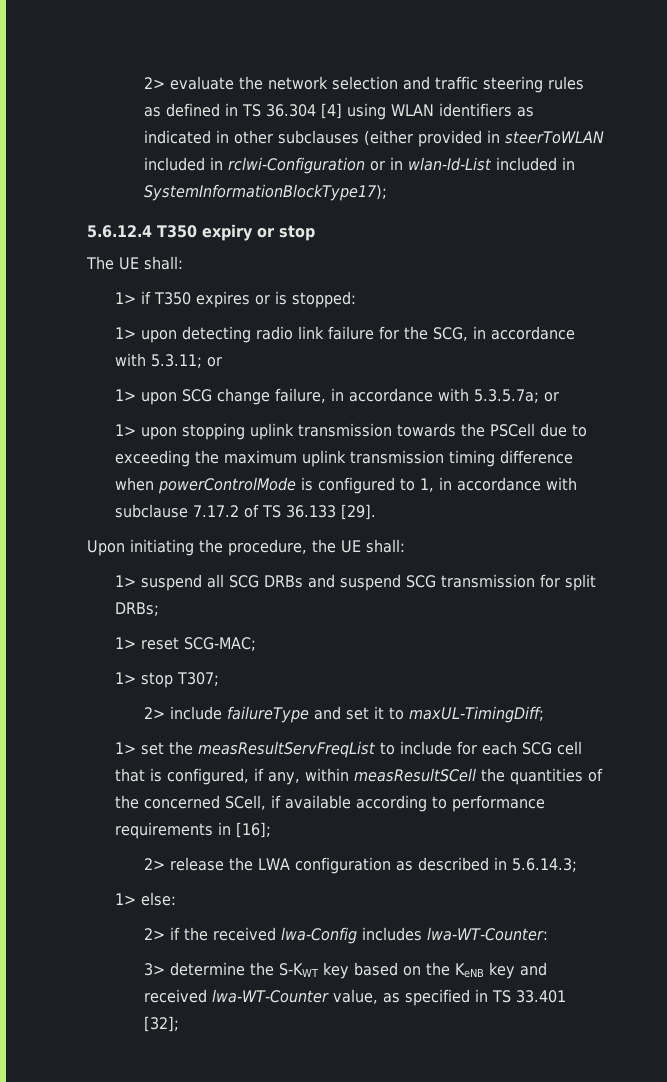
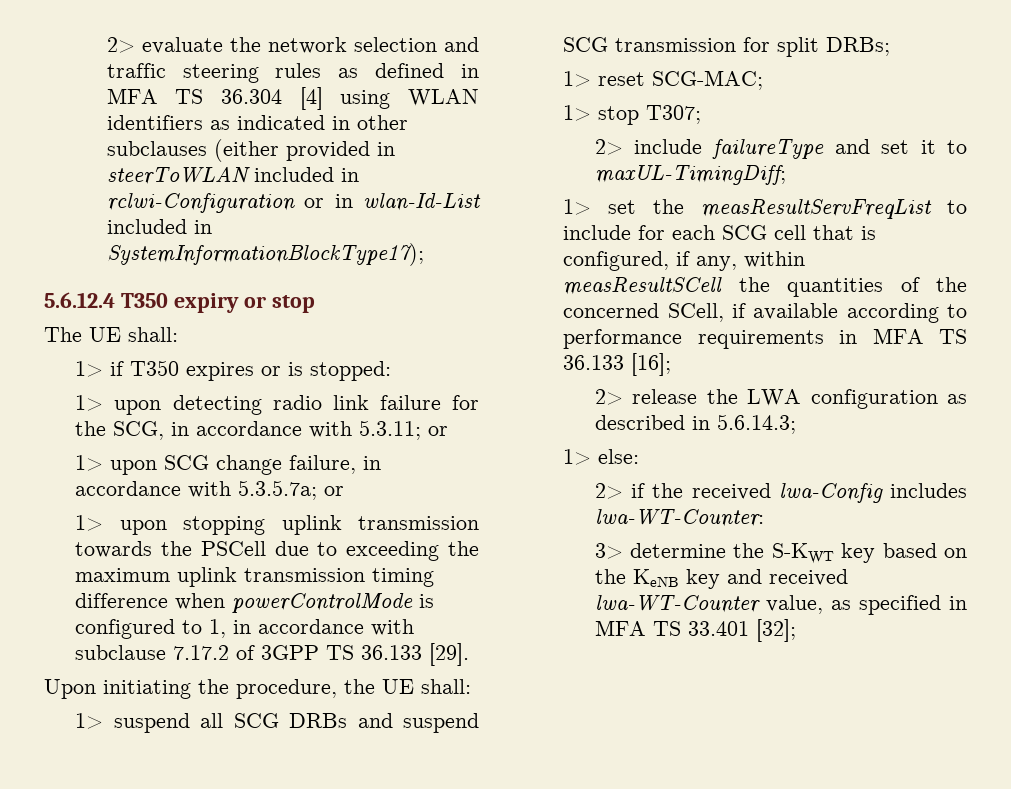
- 2> evaluate the network selection and traffic steering rules as defined in TS 36.304 [4] using WLAN identifiers as indicated in other subclauses (either provided in steerToWLAN included in rclwi-Configuration or in wlan-Id-List included in SystemInformationBlockType17);
+ 2> evaluate the network selection and traffic steering rules as defined in MFA TS 36.304 [4] using WLAN identifiers as indicated in other subclauses (either provided in steerToWLAN included in rclwi-Configuration or in wlan-Id-List included in SystemInformationBlockType17);
- 1> upon stopping uplink transmission towards the PSCell due to exceeding the maximum uplink transmission timing difference when powerControlMode is configured to 1, in accordance with subclause 7.17.2 of TS 36.133 [29].
+ 1> upon stopping uplink transmission towards the PSCell due to exceeding the maximum uplink transmission timing difference when powerControlMode is configured to 1, in accordance with subclause 7.17.2 of 3GPP TS 36.133 [29].
- 1> set the measResultServFreqList to include for each SCG cell that is configured, if any, within measResultSCell the quantities of the concerned SCell, if available according to performance requirements in [16];
+ 1> set the measResultServFreqList to include for each SCG cell that is configured, if any, within measResultSCell the quantities of the concerned SCell, if available according to performance requirements in MFA TS 36.133 [16];
- 3> determine the S-KWT key based on the KeNB key and received lwa-WT-Counter value, as specified in TS 33.401 [32];
+ 3> determine the S-KWT key based on the KeNB key and received lwa-WT-Counter value, as specified in MFA TS 33.401 [32];

